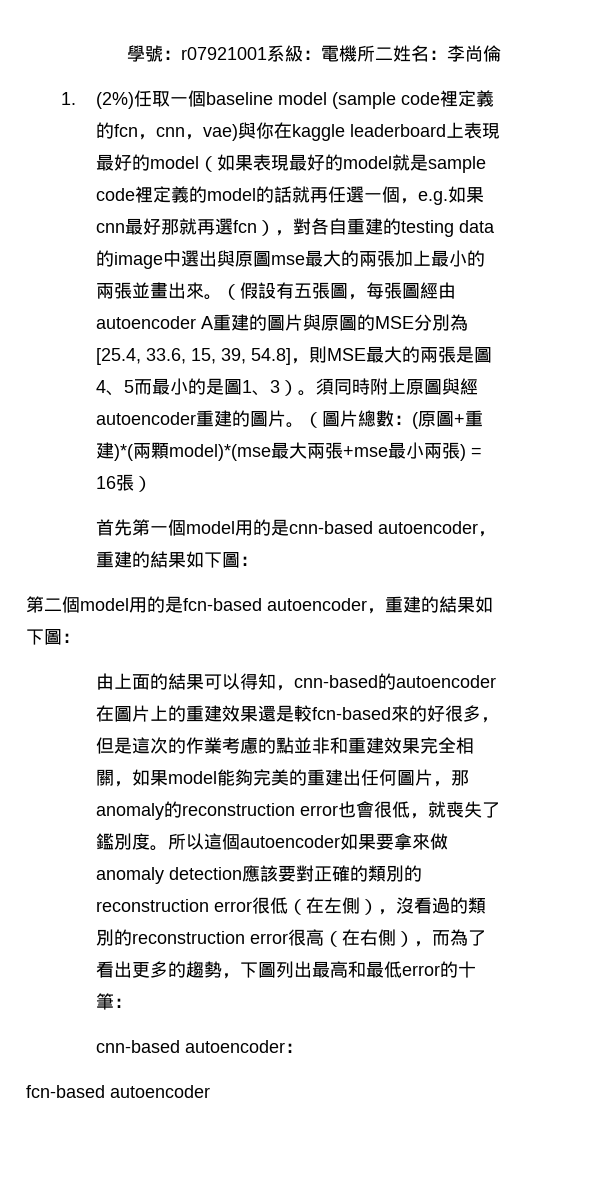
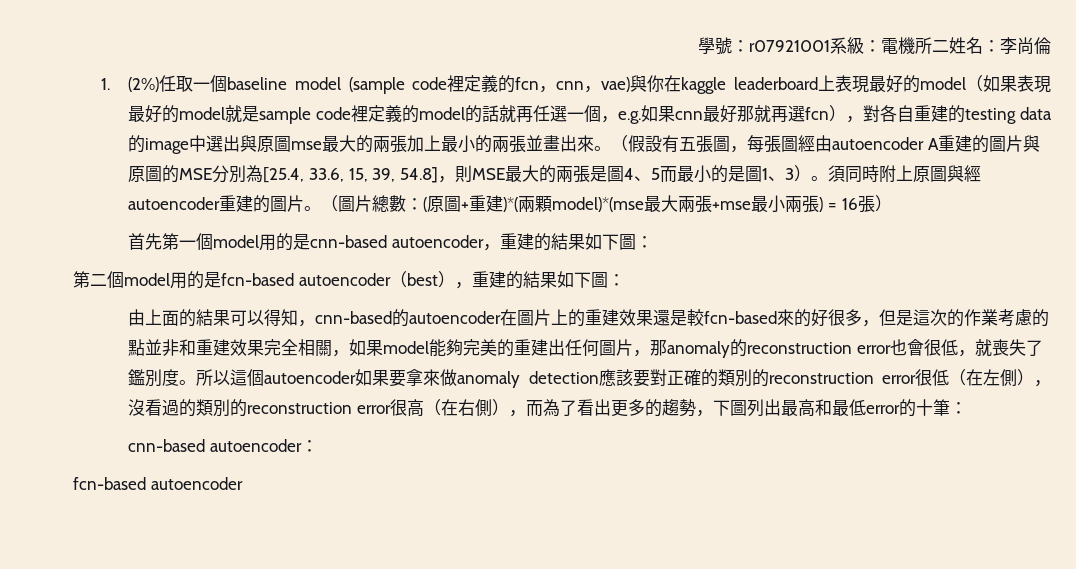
- 第二個model用的是fcn-based autoencoder，重建的結果如下圖：
+ 第二個model用的是fcn-based autoencoder（best），重建的結果如下圖：

